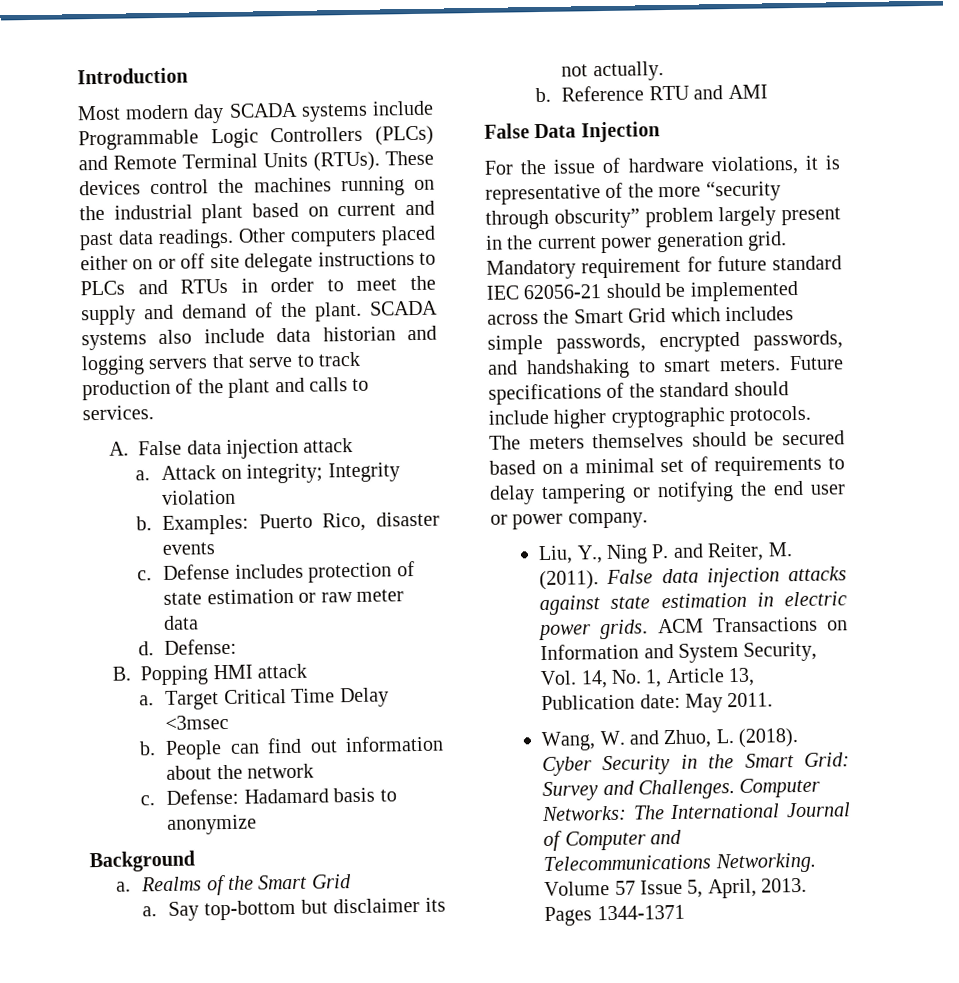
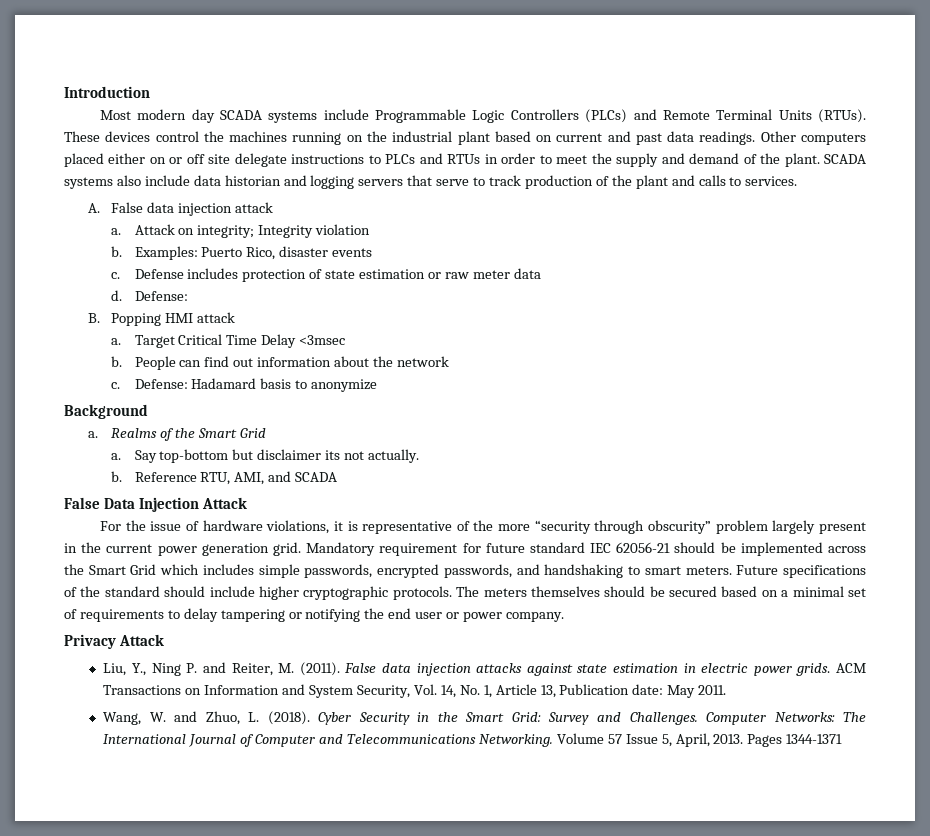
- Reference RTU and AMI
+ Reference RTU, AMI, and SCADA
- False Data Injection
+ False Data Injection Attack
+ Privacy Attack

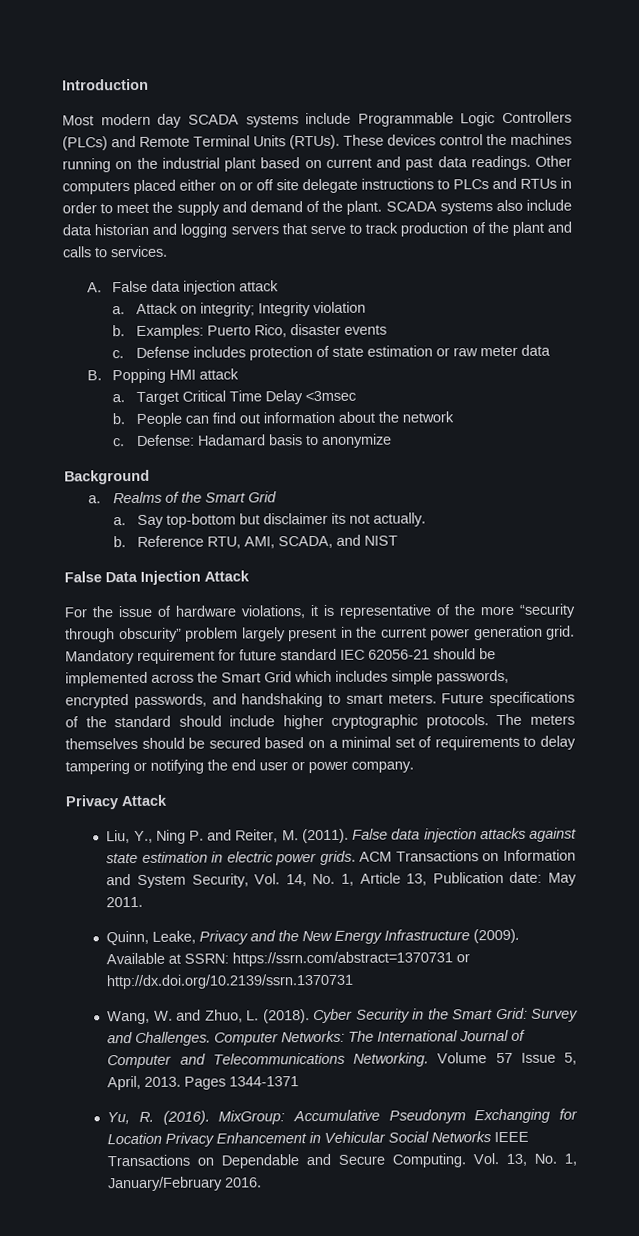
- d. Defense:
- Reference RTU, AMI, and SCADA
+ Reference RTU, AMI, SCADA, and NIST
+ Quinn, Leake, Privacy and the New Energy Infrastructure (2009). Available at SSRN: https://ssrn.com/abstract=1370731 or http://dx.doi.org/10.2139/ssrn.1370731
+ Yu, R. (2016). MixGroup: Accumulative Pseudonym Exchanging for Location Privacy Enhancement in Vehicular Social Networks IEEE Transactions on Dependable and Secure Computing. Vol. 13, No. 1, January/February 2016.

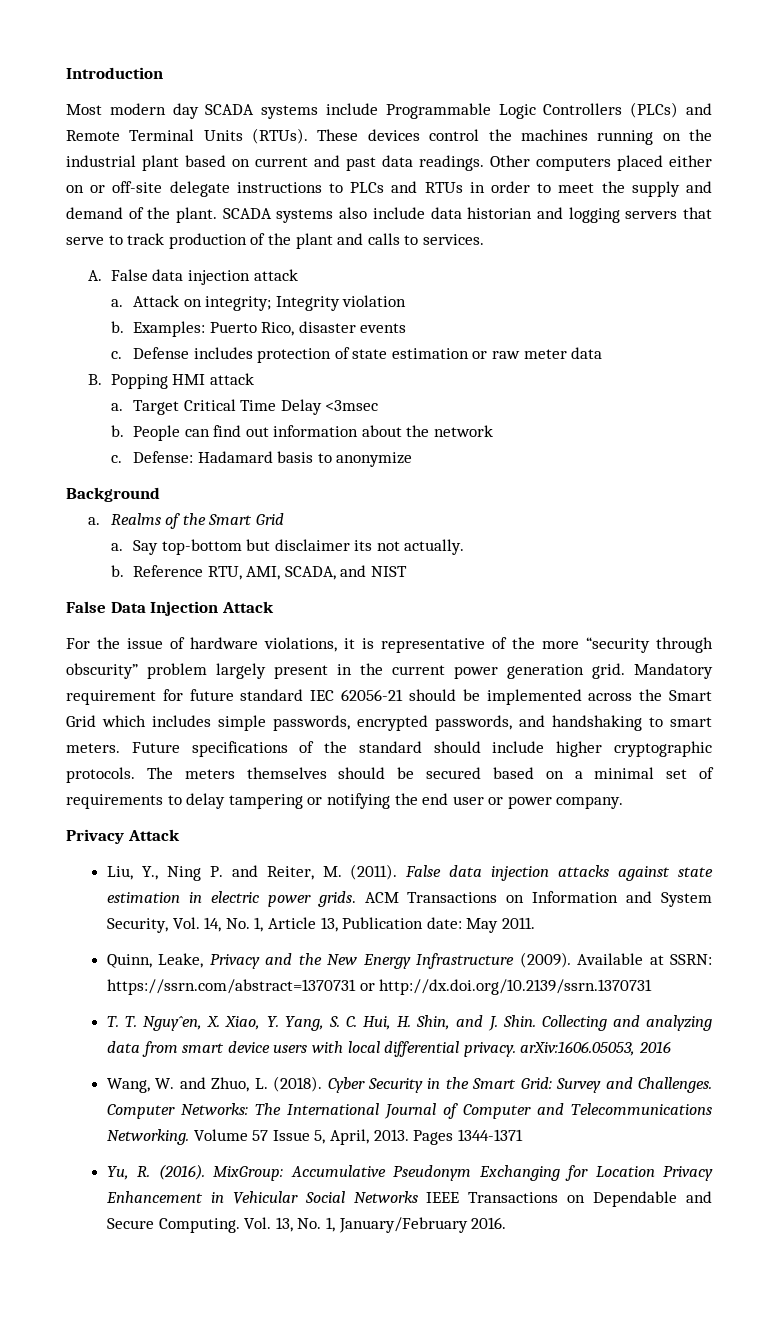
- Other computers placed either on or off site delegate instructions to PLCs and RTUs in order to meet the supply and demand of the plant.
+ Other computers placed either on or off-site delegate instructions to PLCs and RTUs in order to meet the supply and demand of the plant.
+ T. T. Nguyˆen, X. Xiao, Y. Yang, S. C. Hui, H. Shin, and J. Shin. Collecting and analyzing data from smart device users with local differential privacy. arXiv:1606.05053, 2016

